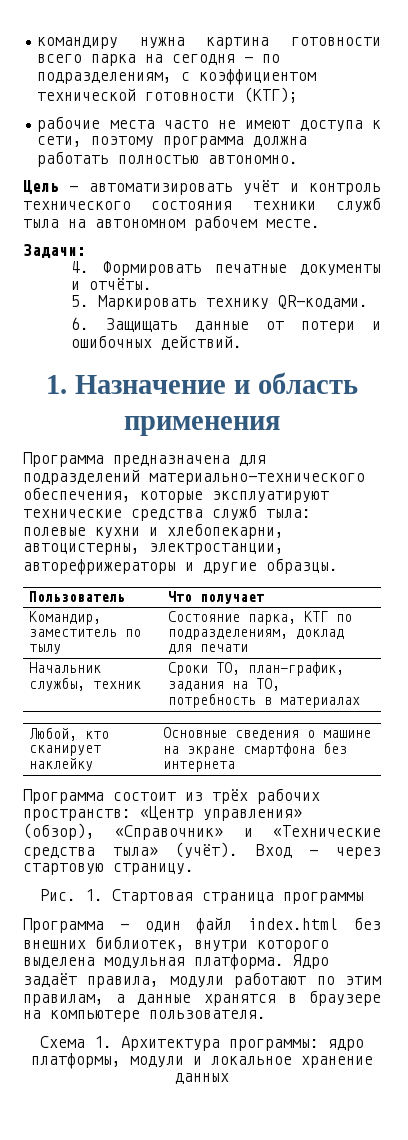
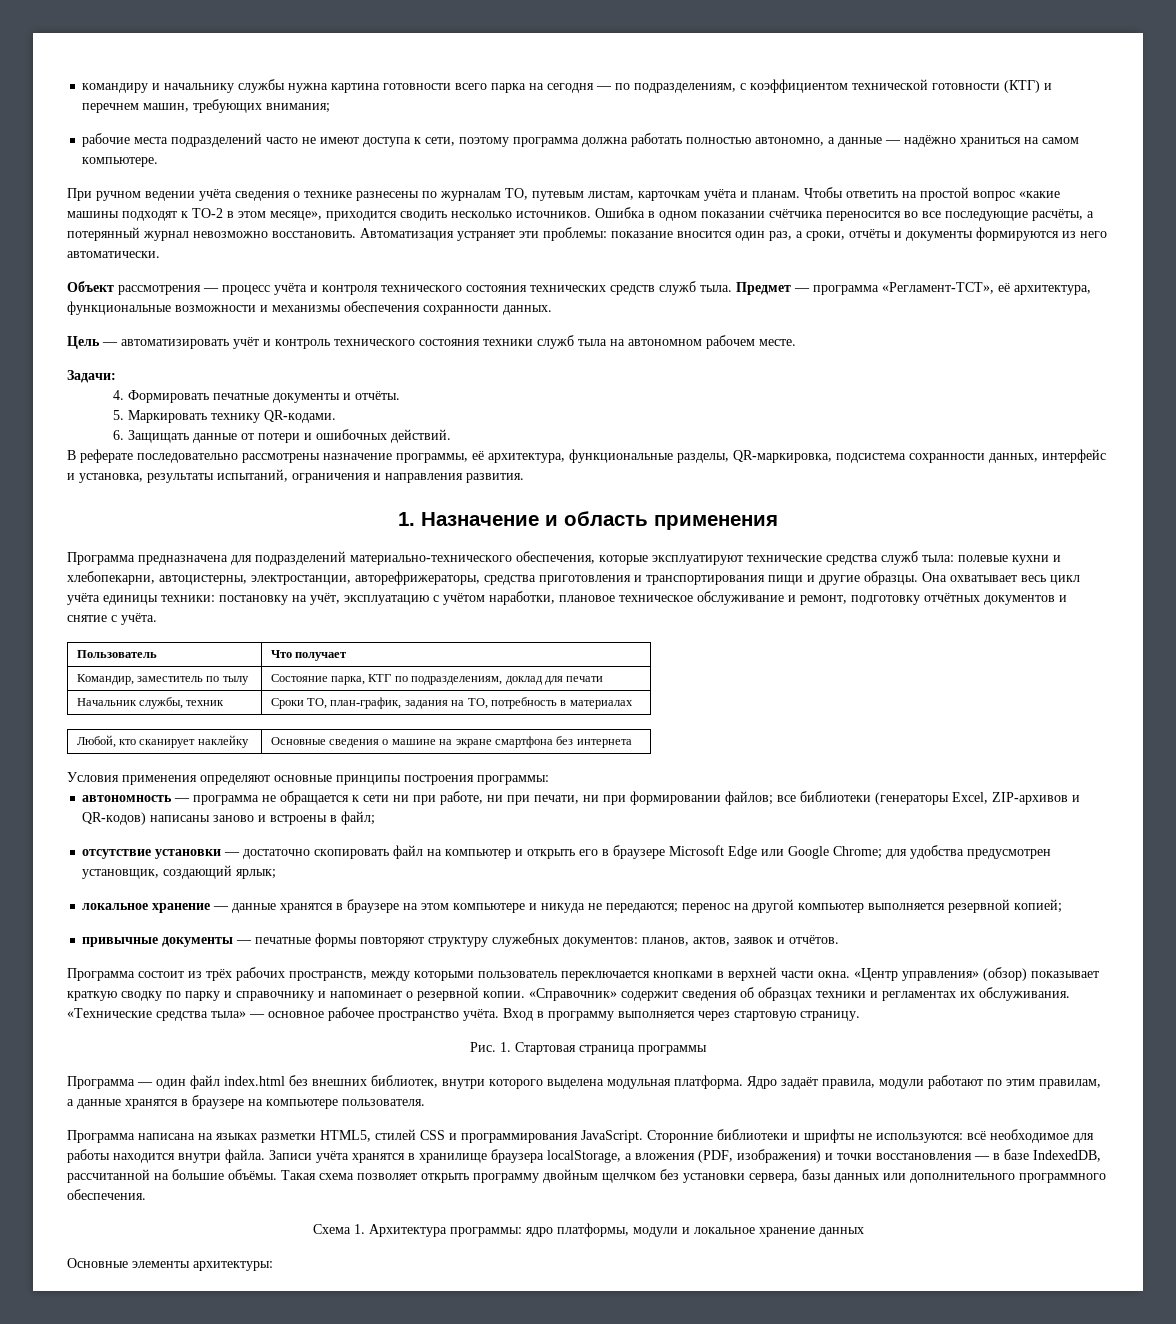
- командиру нужна картина готовности всего парка на сегодня — по подразделениям, с коэффициентом технической готовности (КТГ);
+ командиру и начальнику службы нужна картина готовности всего парка на сегодня — по подразделениям, с коэффициентом технической готовности (КТГ) и перечнем машин, требующих внимания;
- рабочие места часто не имеют доступа к сети, поэтому программа должна работать полностью автономно.
+ рабочие места подразделений часто не имеют доступа к сети, поэтому программа должна работать полностью автономно, а данные — надёжно храниться на самом компьютере.
+ При ручном ведении учёта сведения о технике разнесены по журналам ТО, путевым листам, карточкам учёта и планам. Чтобы ответить на простой вопрос «какие машины подходят к ТО-2 в этом месяце», приходится сводить несколько источников. Ошибка в одном показании счётчика переносится во все последующие расчёты, а потерянный журнал невозможно восстановить. Автоматизация устраняет эти проблемы: показание вносится один раз, а сроки, отчёты и документы формируются из него автоматически.
+ Объект рассмотрения — процесс учёта и контроля технического состояния технических средств служб тыла. Предмет — программа «Регламент-ТСТ», её архитектура, функциональные возможности и механизмы обеспечения сохранности данных.
+ В реферате последовательно рассмотрены назначение программы, её архитектура, функциональные разделы, QR-маркировка, подсистема сохранности данных, интерфейс и установка, результаты испытаний, ограничения и направления развития.
- Программа предназначена для подразделений материально-технического обеспечения, которые эксплуатируют технические средства служб тыла: полевые кухни и хлебопекарни, автоцистерны, электростанции, авторефрижераторы и другие образцы.
+ Программа предназначена для подразделений материально-технического обеспечения, которые эксплуатируют технические средства служб тыла: полевые кухни и хлебопекарни, автоцистерны, электростанции, авторефрижераторы, средства приготовления и транспортирования пищи и другие образцы. Она охватывает весь цикл учёта единицы техники: постановку на учёт, эксплуатацию с учётом наработки, плановое техническое обслуживание и ремонт, подготовку отчётных документов и снятие с учёта.
+ Условия применения определяют основные принципы построения программы:
+ автономность — программа не обращается к сети ни при работе, ни при печати, ни при формировании файлов; все библиотеки (генераторы Excel, ZIP-архивов и QR-кодов) написаны заново и встроены в файл;
+ отсутствие установки — достаточно скопировать файл на компьютер и открыть его в браузере Microsoft Edge или Google Chrome; для удобства предусмотрен установщик, создающий ярлык;
+ локальное хранение — данные хранятся в браузере на этом компьютере и никуда не передаются; перенос на другой компьютер выполняется резервной копией;
+ привычные документы — печатные формы повторяют структуру служебных документов: планов, актов, заявок и отчётов.
- Программа состоит из трёх рабочих пространств: «Центр управления» (обзор), «Справочник» и «Технические средства тыла» (учёт). Вход — через стартовую страницу.
+ Программа состоит из трёх рабочих пространств, между которыми пользователь переключается кнопками в верхней части окна. «Центр управления» (обзор) показывает краткую сводку по парку и справочнику и напоминает о резервной копии. «Справочник» содержит сведения об образцах техники и регламентах их обслуживания. «Технические средства тыла» — основное рабочее пространство учёта. Вход в программу выполняется через стартовую страницу.
+ Программа написана на языках разметки HTML5, стилей CSS и программирования JavaScript. Сторонние библиотеки и шрифты не используются: всё необходимое для работы находится внутри файла. Записи учёта хранятся в хранилище браузера localStorage, а вложения (PDF, изображения) и точки восстановления — в базе IndexedDB, рассчитанной на большие объёмы. Такая схема позволяет открыть программу двойным щелчком без установки сервера, базы данных или дополнительного программного обеспечения.
+ Основные элементы архитектуры:

